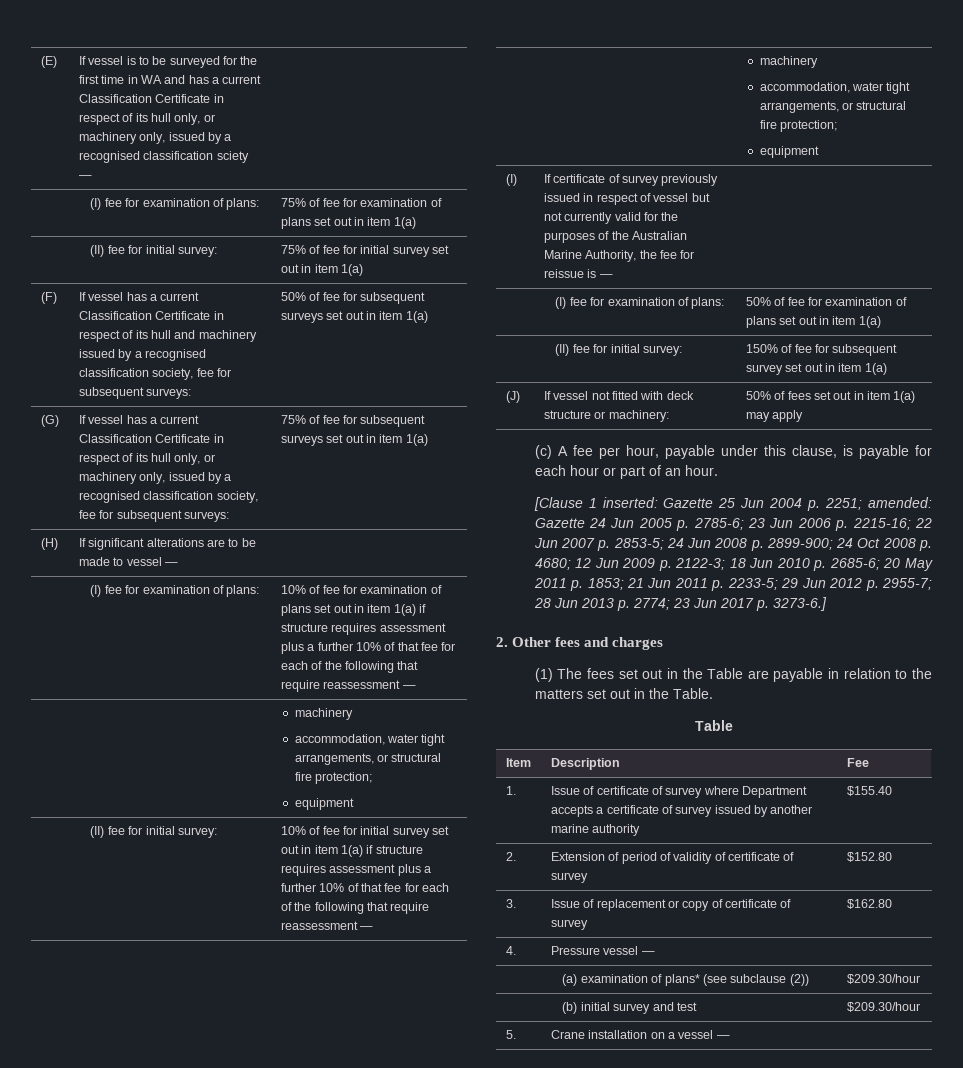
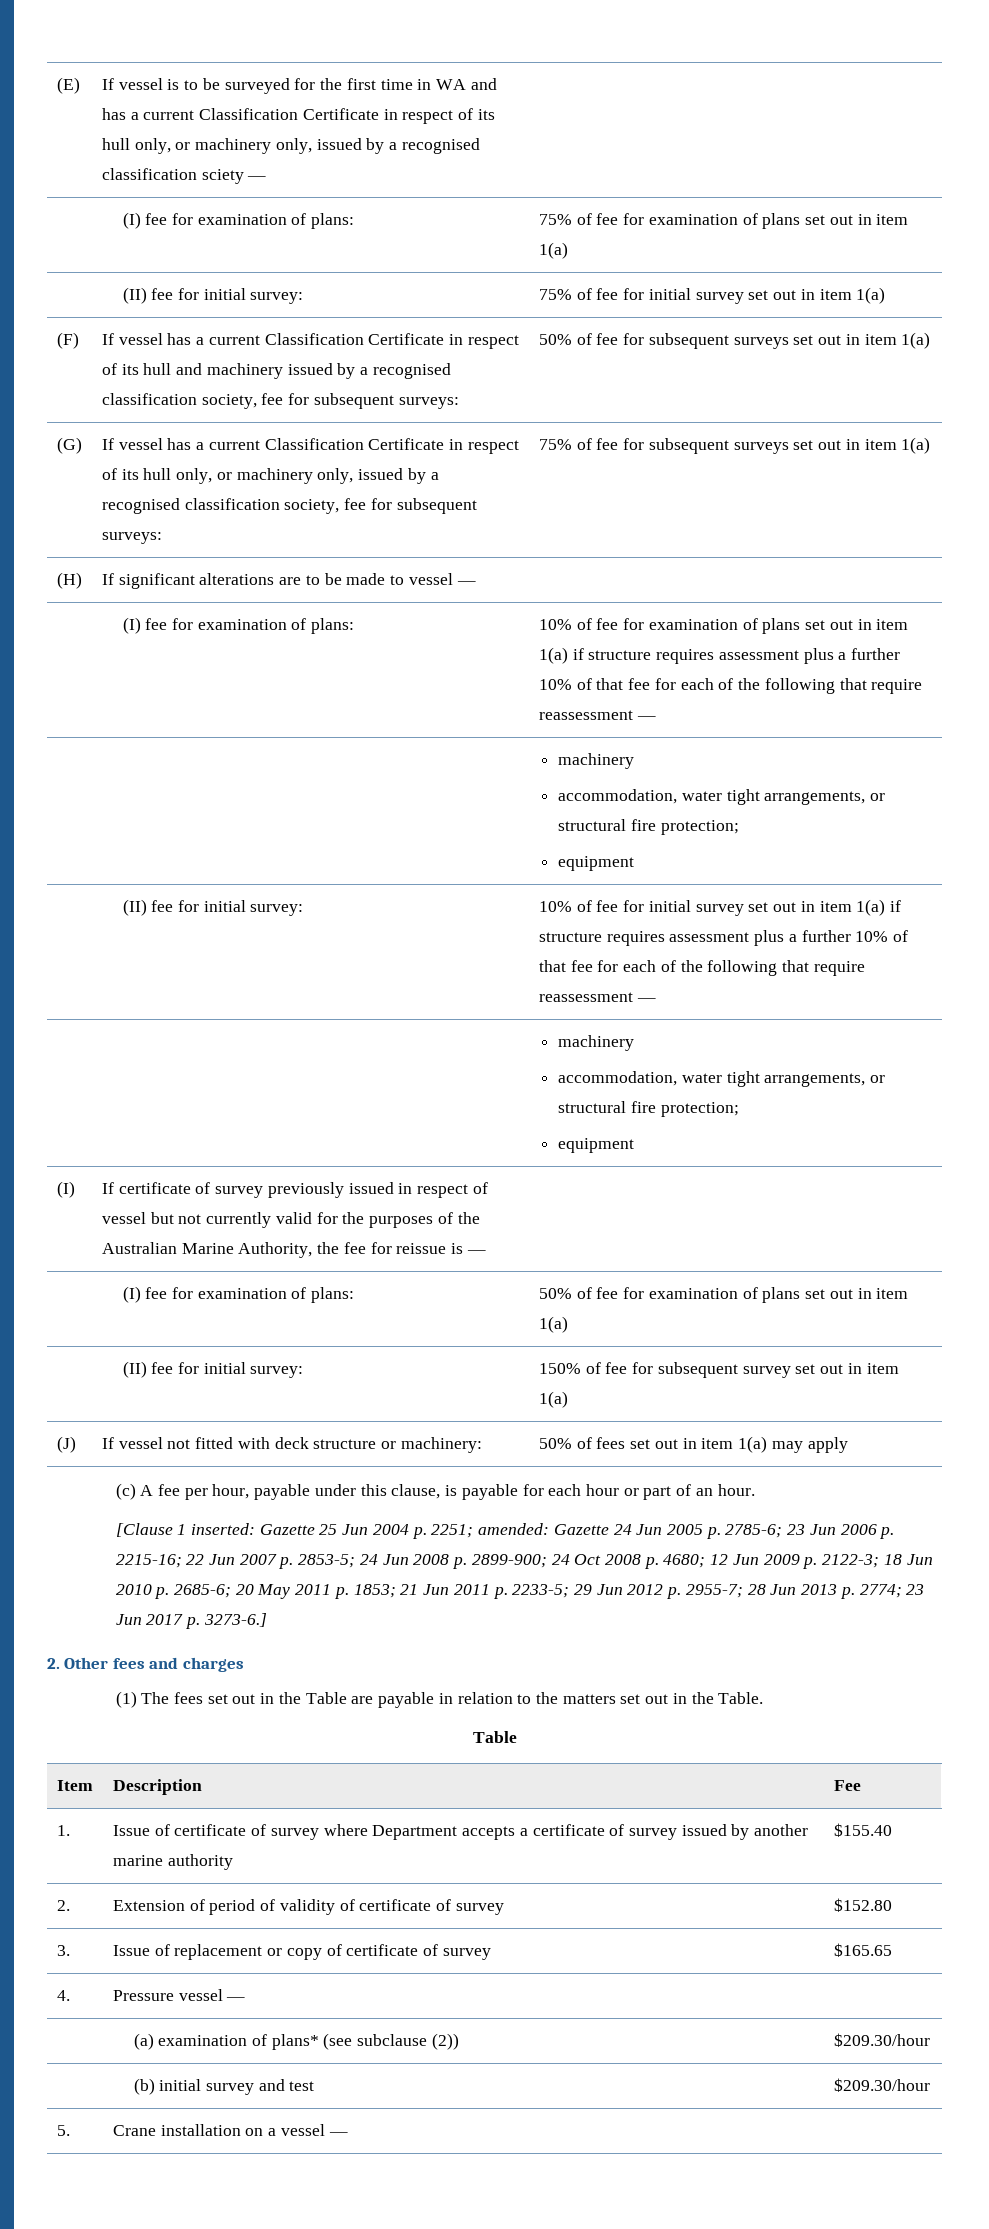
- 3. | Issue of replacement or copy of certificate of survey | $162.80
+ 3. | Issue of replacement or copy of certificate of survey | $165.65

